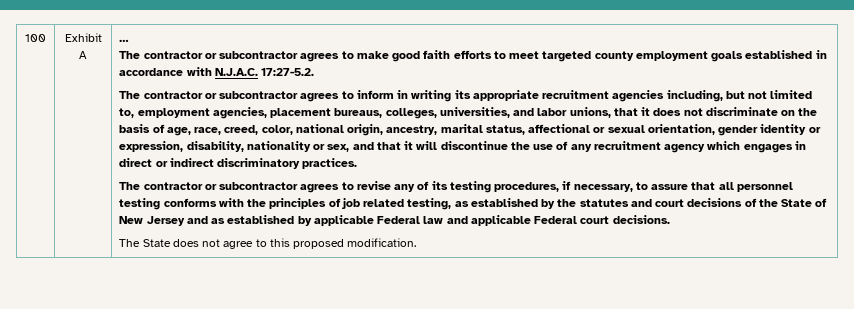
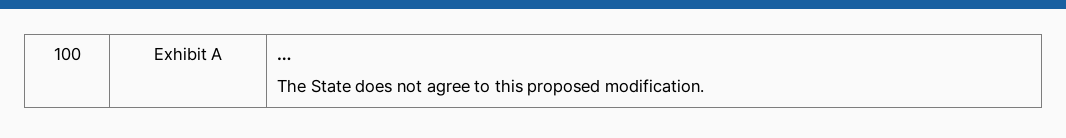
- The contractor or subcontractor agrees to make good faith efforts to meet targeted county employment goals established in accordance with N.J.A.C. 17:27-5.2.
- The contractor or subcontractor agrees to inform in writing its appropriate recruitment agencies including, but not limited to, employment agencies, placement bureaus, colleges, universities, and labor unions, that it does not discriminate on the basis of age, race, creed, color, national origin, ancestry, marital status, affectional or sexual orientation, gender identity or expression, disability, nationality or sex, and that it will discontinue the use of any recruitment agency which engages in direct or indirect discriminatory practices.
- The contractor or subcontractor agrees to revise any of its testing procedures, if necessary, to assure that all personnel testing conforms with the principles of job related testing, as established by the statutes and court decisions of the State of New Jersey and as established by applicable Federal law and applicable Federal court decisions.

